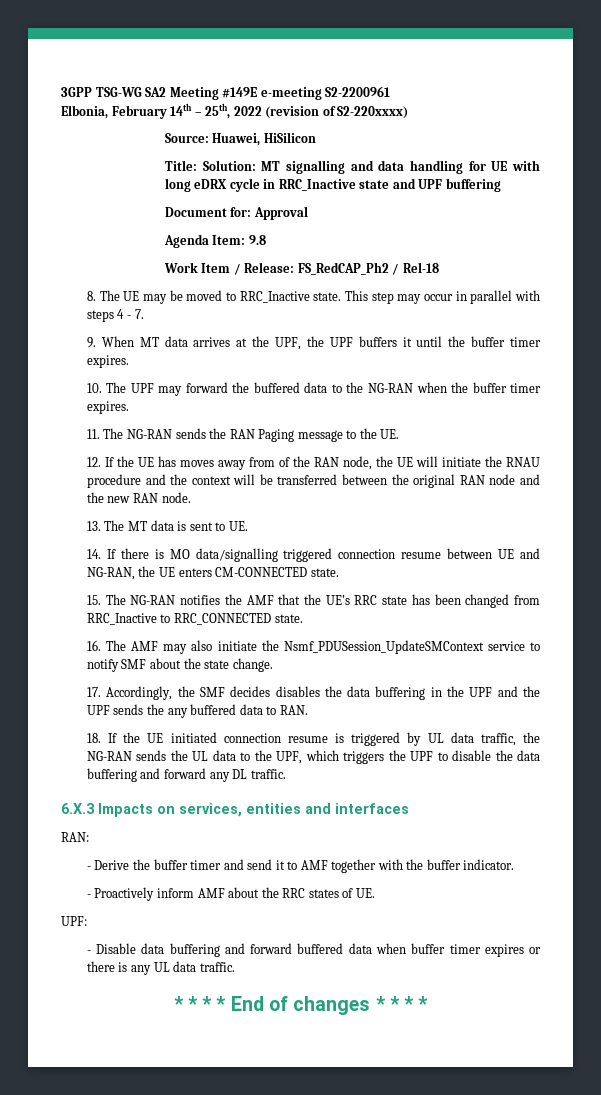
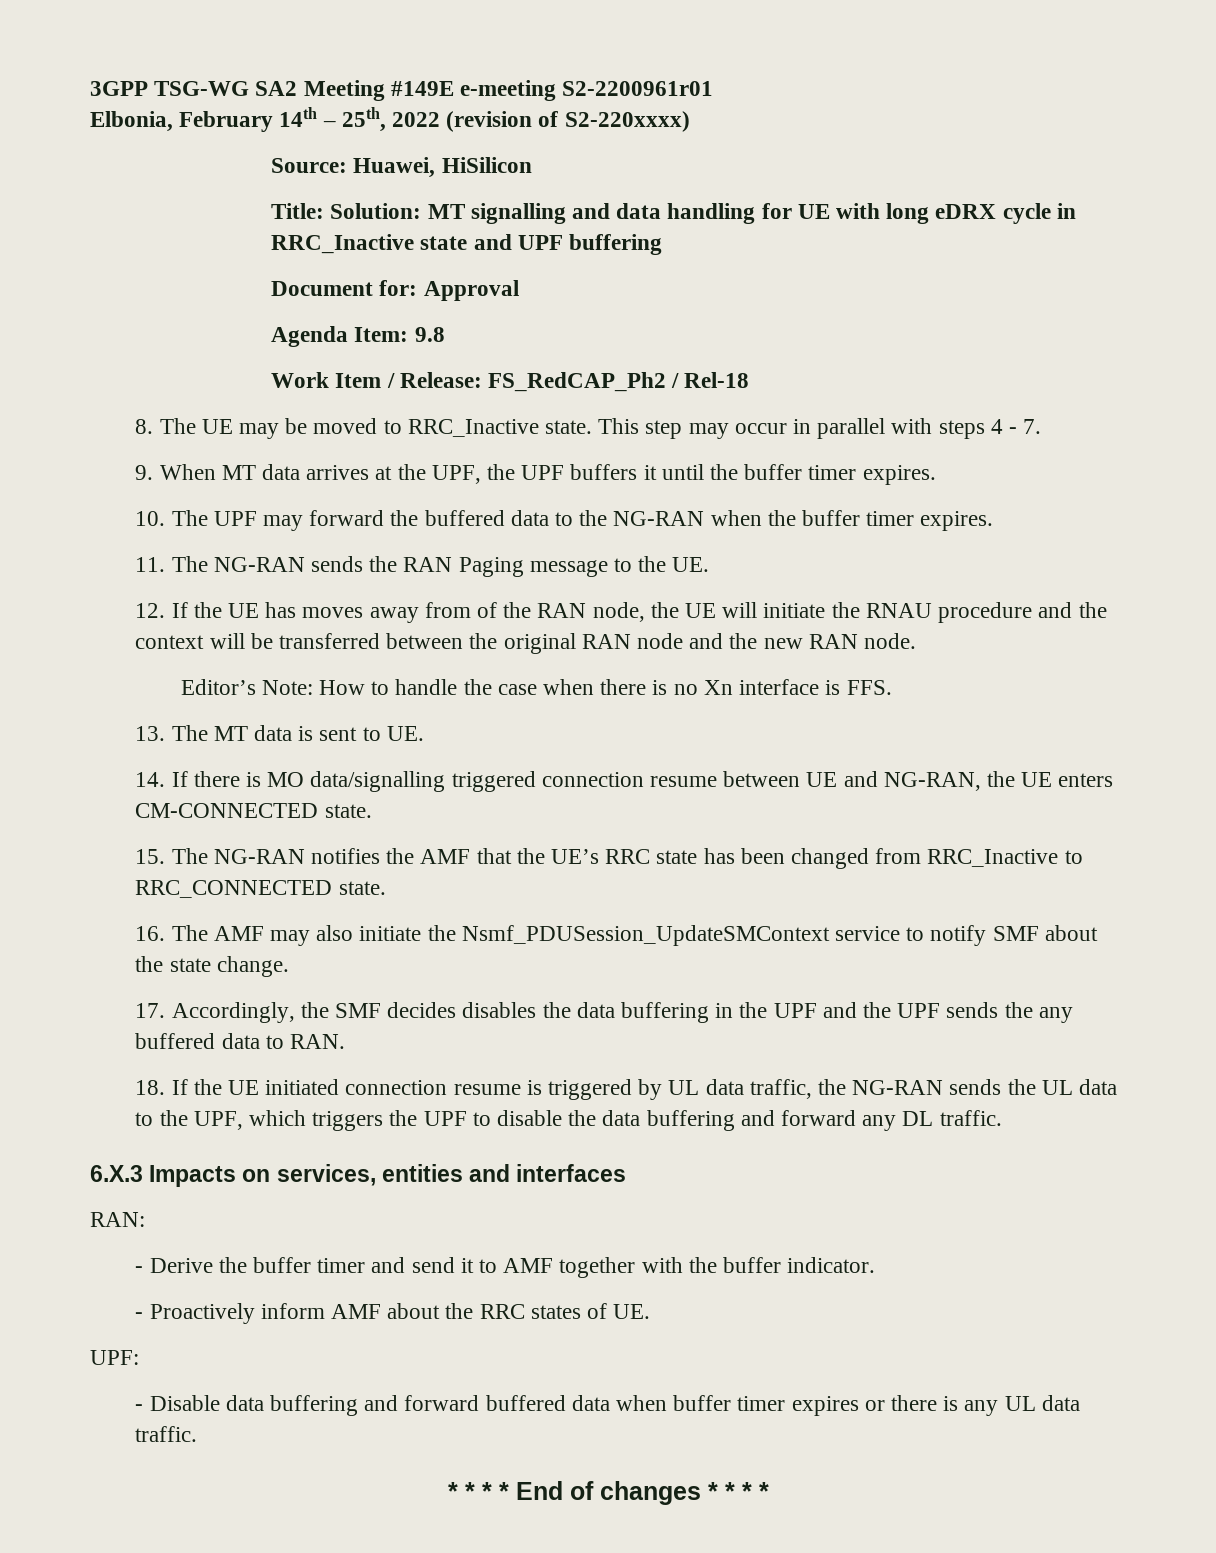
- 3GPP TSG-WG SA2 Meeting #149E e-meeting S2-2200961
+ 3GPP TSG-WG SA2 Meeting #149E e-meeting S2-2200961r01
+ Editor’s Note: How to handle the case when there is no Xn interface is FFS.

